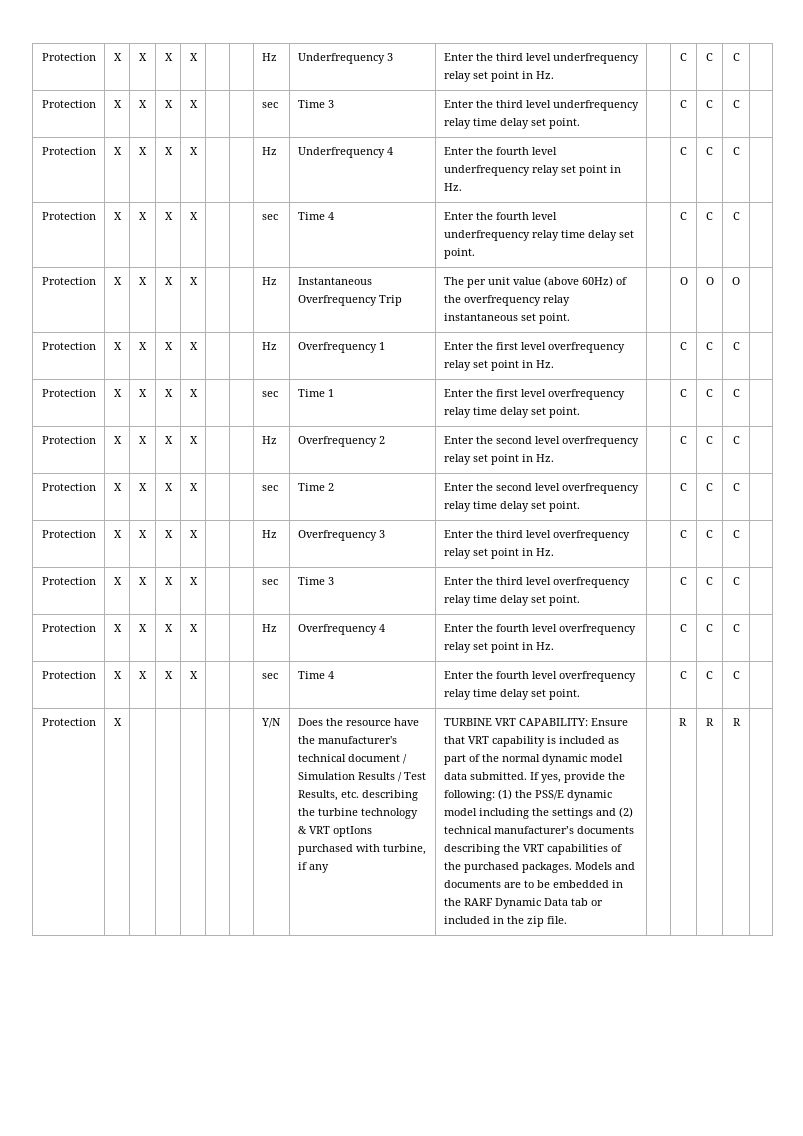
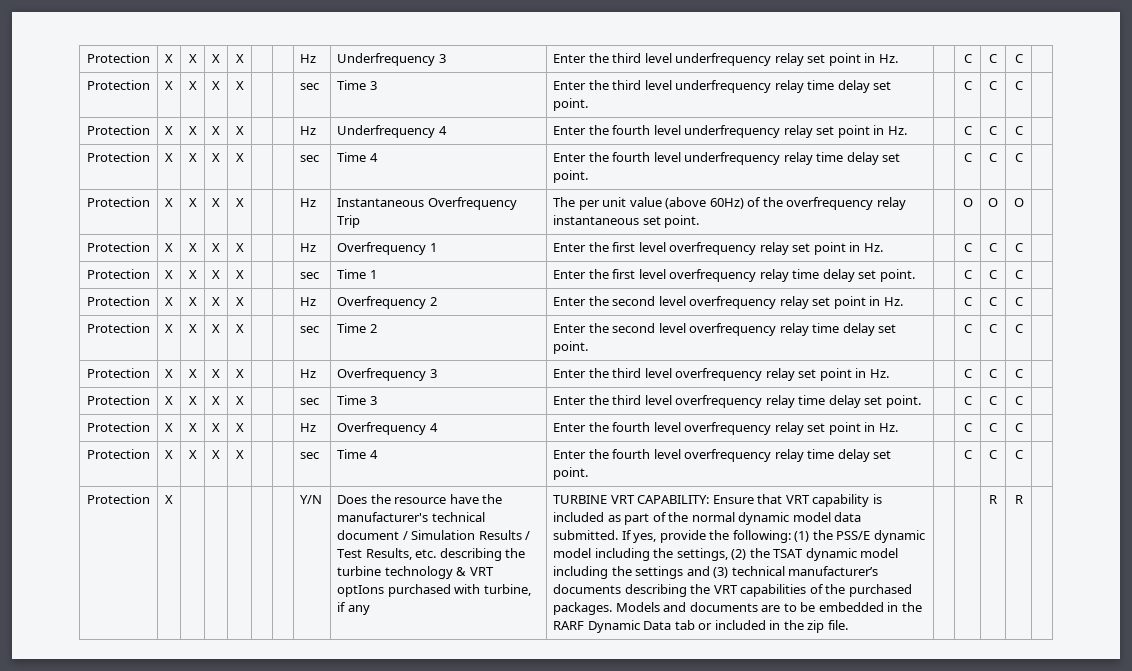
- If yes, provide the following: (1) the PSS/E dynamic model including the settings and (2) technical manufacturer’s documents describing the VRT capabilities of the purchased packages.
+ If yes, provide the following: (1) the PSS/E dynamic model including the settings, (2) the TSAT dynamic model including the settings and (3) technical manufacturer’s documents describing the VRT capabilities of the purchased packages.
- Models and documents are to be embedded in the RARF Dynamic Data tab or included in the zip file. | | R
+ Models and documents are to be embedded in the RARF Dynamic Data tab or included in the zip file.

